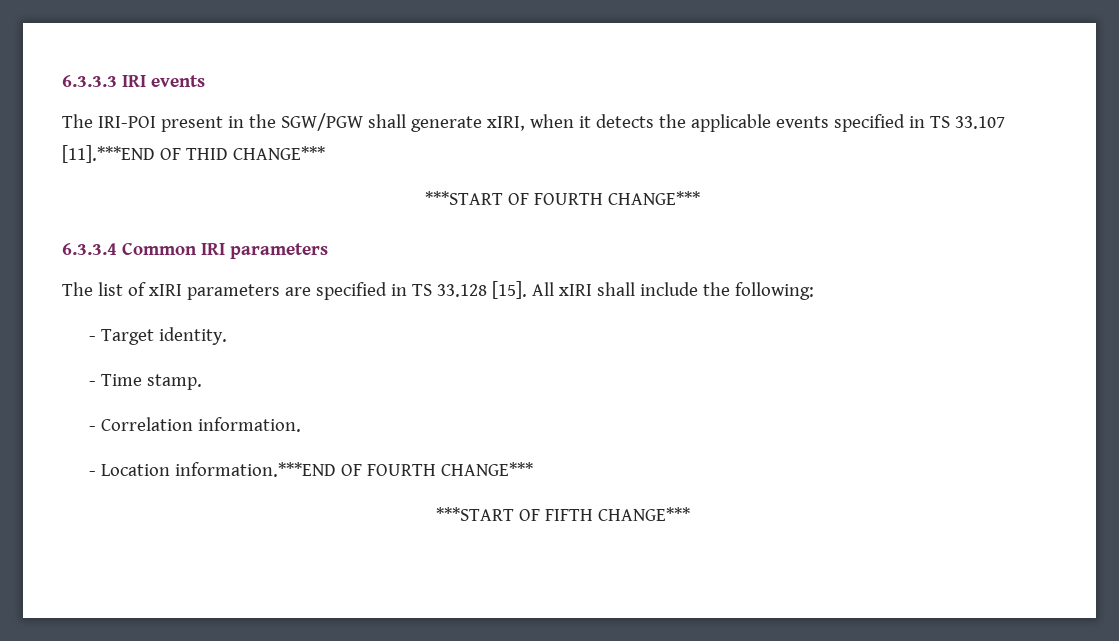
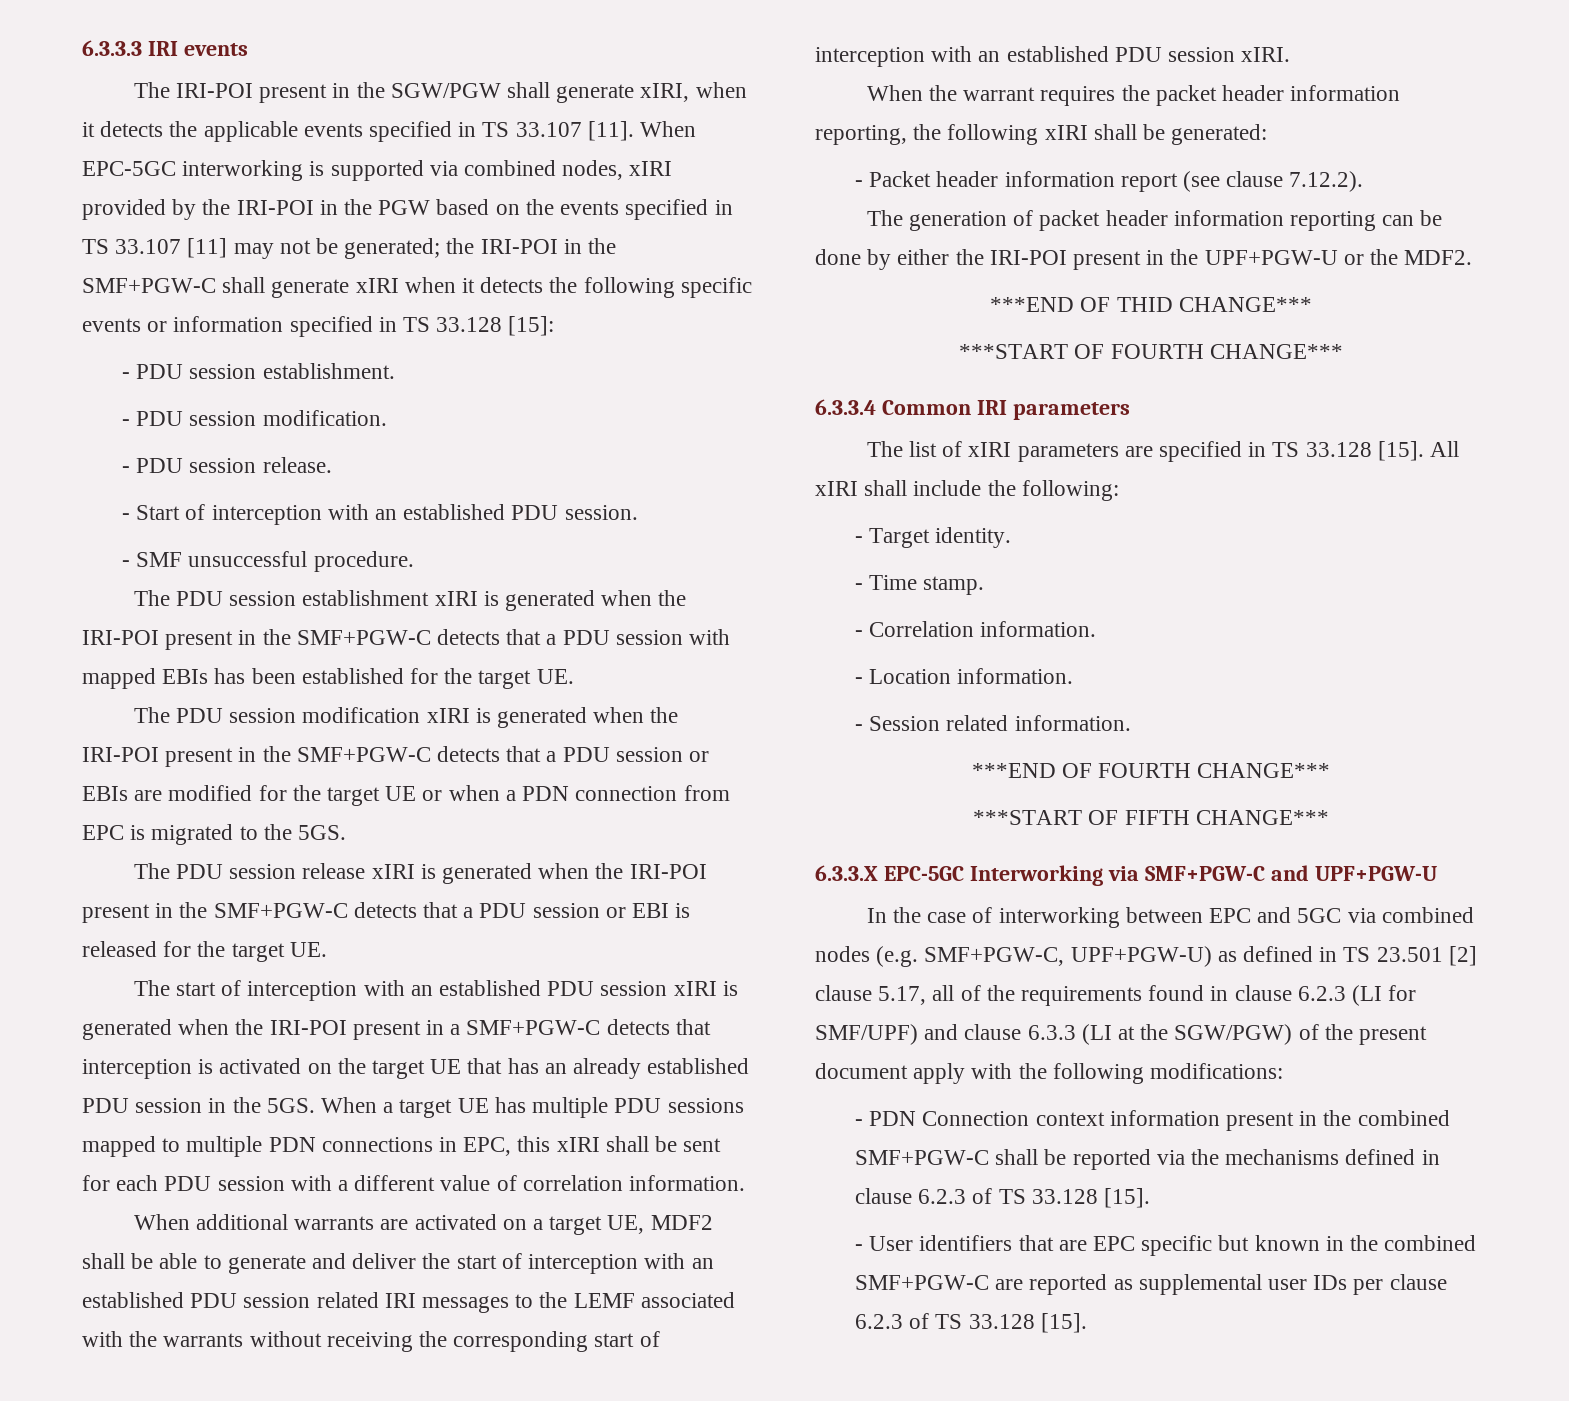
- The IRI-POI present in the SGW/PGW shall generate xIRI, when it detects the applicable events specified in TS 33.107 [11].***END OF THID CHANGE***
+ The IRI-POI present in the SGW/PGW shall generate xIRI, when it detects the applicable events specified in TS 33.107 [11]. When EPC-5GC interworking is supported via combined nodes, xIRI provided by the IRI-POI in the PGW based on the events specified in TS 33.107 [11] may not be generated; the IRI-POI in the SMF+PGW-C shall generate xIRI when it detects the following specific events or information specified in TS 33.128 [15]:
+ - PDU session establishment.
+ - PDU session modification.
+ - PDU session release.
+ - Start of interception with an established PDU session.
+ - SMF unsuccessful procedure.
+ The PDU session establishment xIRI is generated when the IRI-POI present in the SMF+PGW-C detects that a PDU session with mapped EBIs has been established for the target UE.
+ The PDU session modification xIRI is generated when the IRI-POI present in the SMF+PGW-C detects that a PDU session or EBIs are modified for the target UE or when a PDN connection from EPC is migrated to the 5GS.
+ The PDU session release xIRI is generated when the IRI-POI present in the SMF+PGW-C detects that a PDU session or EBI is released for the target UE.
+ The start of interception with an established PDU session xIRI is generated when the IRI-POI present in a SMF+PGW-C detects that interception is activated on the target UE that has an already established PDU session in the 5GS. When a target UE has multiple PDU sessions mapped to multiple PDN connections in EPC, this xIRI shall be sent for each PDU session with a different value of correlation information.
+ When additional warrants are activated on a target UE, MDF2 shall be able to generate and deliver the start of interception with an established PDU session related IRI messages to the LEMF associated with the warrants without receiving the corresponding start of interception with an established PDU session xIRI.
+ When the warrant requires the packet header information reporting, the following xIRI shall be generated:
+ - Packet header information report (see clause 7.12.2).
+ The generation of packet header information reporting can be done by either the IRI-POI present in the UPF+PGW-U or the MDF2.
+ ***END OF THID CHANGE***
- - Location information.***END OF FOURTH CHANGE***
+ - Location information.
+ - Session related information.
+ ***END OF FOURTH CHANGE***
+ 6.3.3.X EPC-5GC Interworking via SMF+PGW-C and UPF+PGW-U
+ In the case of interworking between EPC and 5GC via combined nodes (e.g. SMF+PGW-C, UPF+PGW-U) as defined in TS 23.501 [2] clause 5.17, all of the requirements found in clause 6.2.3 (LI for SMF/UPF) and clause 6.3.3 (LI at the SGW/PGW) of the present document apply with the following modifications:
+ - PDN Connection context information present in the combined SMF+PGW-C shall be reported via the mechanisms defined in clause 6.2.3 of TS 33.128 [15].
+ - User identifiers that are EPC specific but known in the combined SMF+PGW-C are reported as supplemental user IDs per clause 6.2.3 of TS 33.128 [15].

